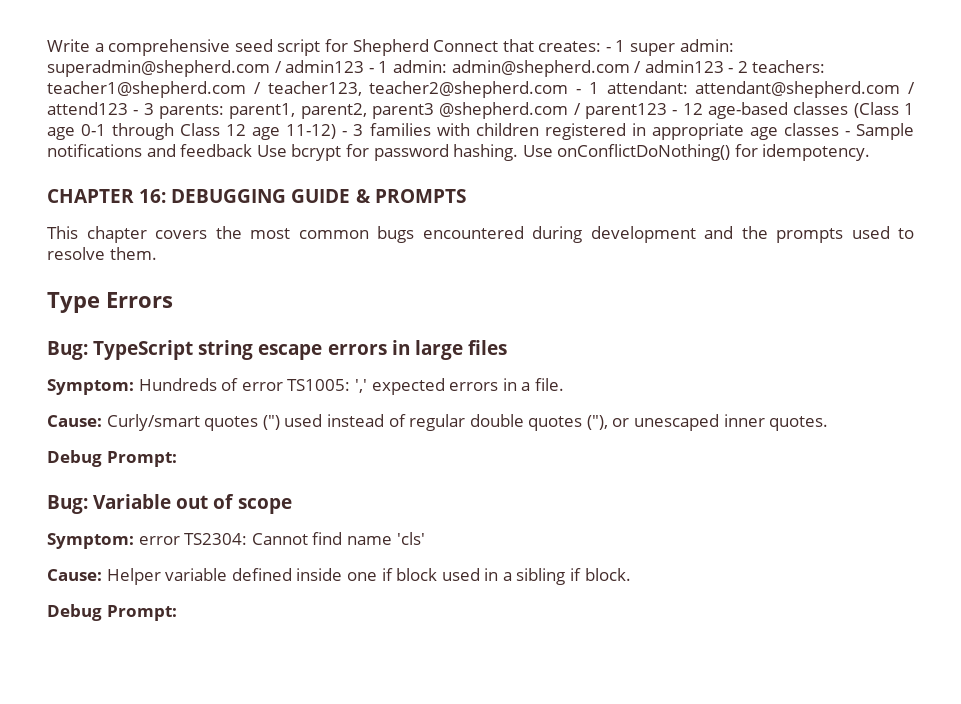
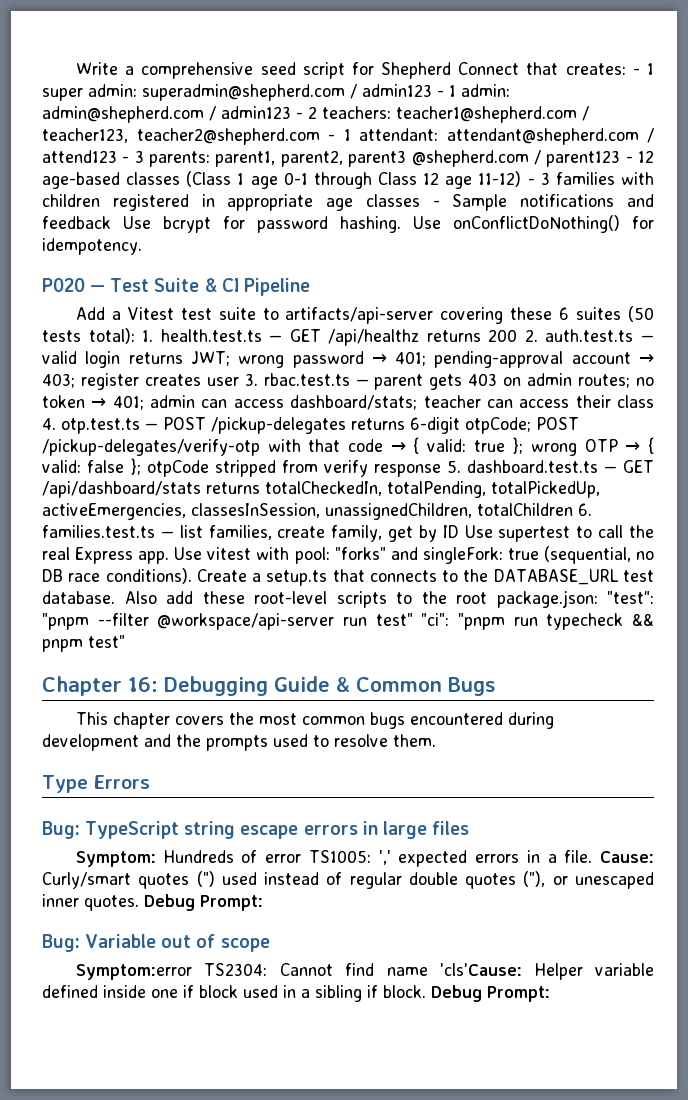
- CHAPTER 16: DEBUGGING GUIDE & PROMPTS
+ P020 — Test Suite & CI Pipeline
+ Add a Vitest test suite to artifacts/api-server covering these 6 suites (50 tests total): 1. health.test.ts — GET /api/healthz returns 200 2. auth.test.ts — valid login returns JWT; wrong password → 401; pending-approval account → 403; register creates user 3. rbac.test.ts — parent gets 403 on admin routes; no token → 401; admin can access dashboard/stats; teacher can access their class 4. otp.test.ts — POST /pickup-delegates returns 6-digit otpCode; POST /pickup-delegates/verify-otp with that code → { valid: true }; wrong OTP → { valid: false }; otpCode stripped from verify response 5. dashboard.test.ts — GET /api/dashboard/stats returns totalCheckedIn, totalPending, totalPickedUp, activeEmergencies, classesInSession, unassignedChildren, totalChildren 6. families.test.ts — list families, create family, get by ID Use supertest to call the real Express app. Use vitest with pool: "forks" and singleFork: true (sequential, no DB race conditions). Create a setup.ts that connects to the DATABASE_URL test database. Also add these root-level scripts to the root package.json: "test": "pnpm --filter @workspace/api-server run test" "ci": "pnpm run typecheck && pnpm test"
+ Chapter 16: Debugging Guide & Common Bugs
- Symptom: Hundreds of error TS1005: ',' expected errors in a file.
- Cause: Curly/smart quotes (") used instead of regular double quotes ("), or unescaped inner quotes.
- Debug Prompt:
+ Symptom: Hundreds of error TS1005: ',' expected errors in a file. Cause: Curly/smart quotes (") used instead of regular double quotes ("), or unescaped inner quotes. Debug Prompt:
- Symptom: error TS2304: Cannot find name 'cls'
- Cause: Helper variable defined inside one if block used in a sibling if block.
- Debug Prompt:
+ Symptom:error TS2304: Cannot find name 'cls'Cause: Helper variable defined inside one if block used in a sibling if block. Debug Prompt:

